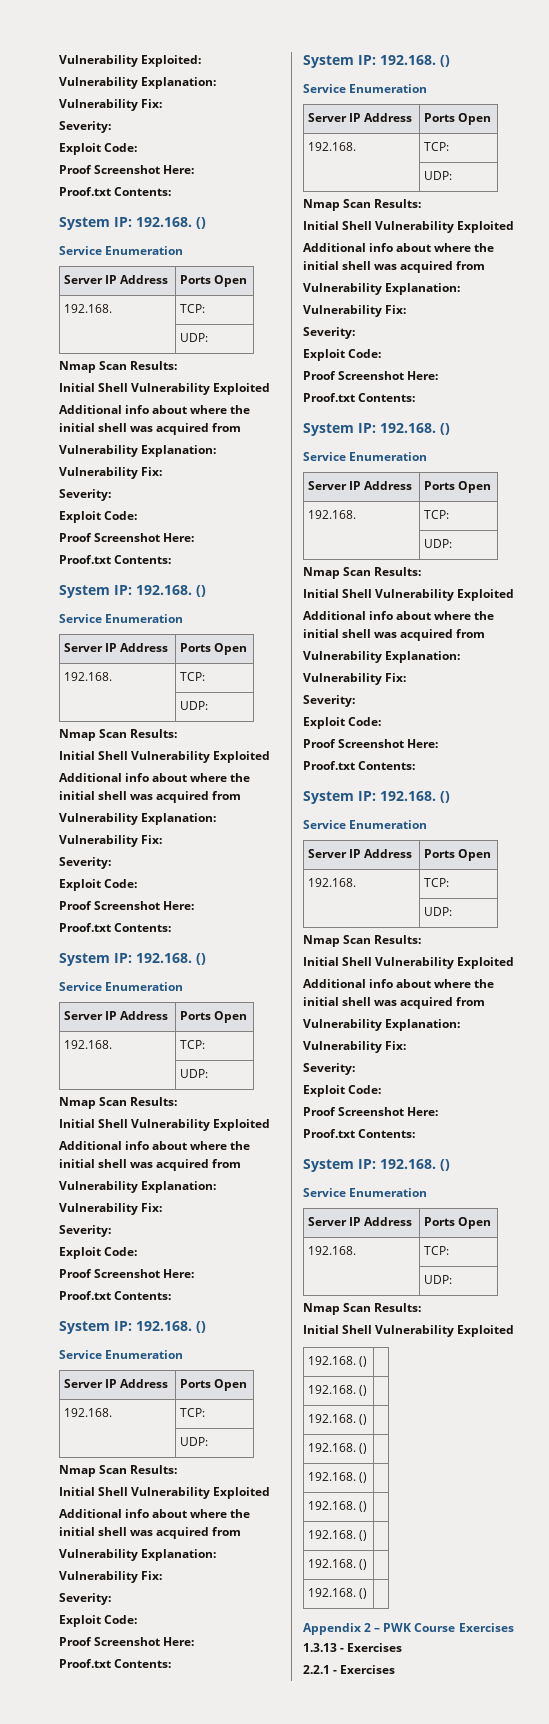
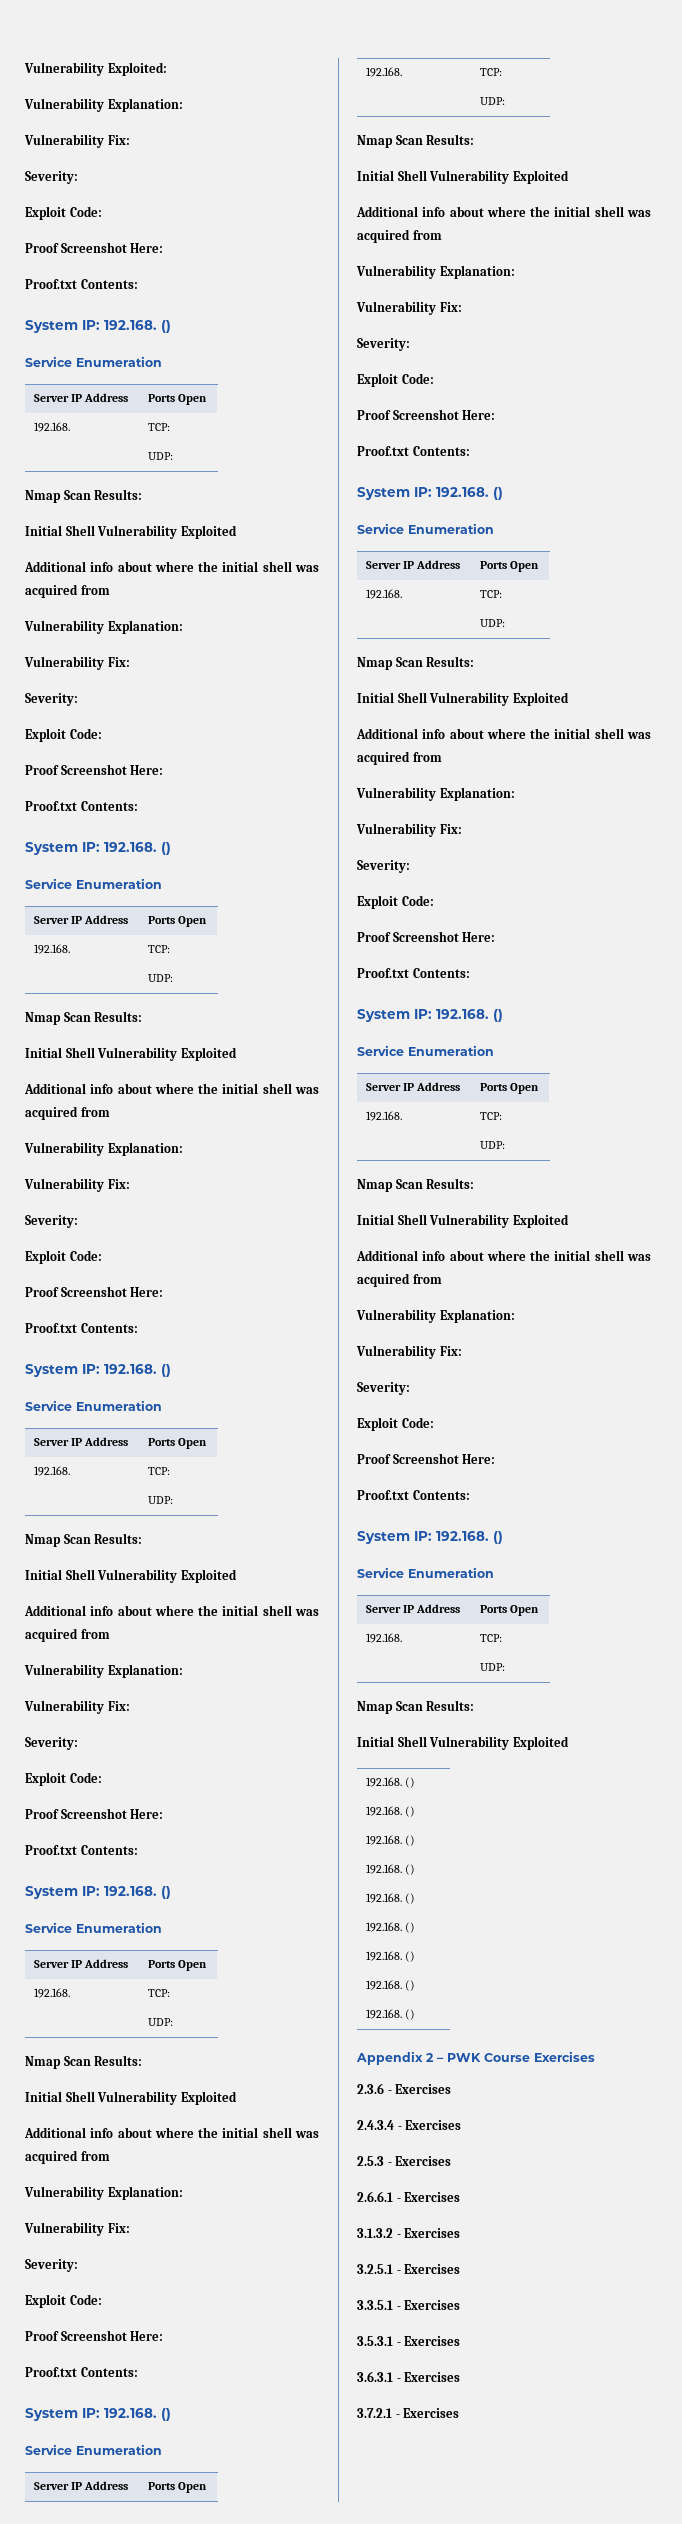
- 1.3.13 - Exercises
- 2.2.1 - Exercises
+ 2.3.6 - Exercises
+ 2.4.3.4 - Exercises
+ 2.5.3 - Exercises
+ 2.6.6.1 - Exercises
+ 3.1.3.2 - Exercises
+ 3.2.5.1 - Exercises
+ 3.3.5.1 - Exercises
+ 3.5.3.1 - Exercises
+ 3.6.3.1 - Exercises
+ 3.7.2.1 - Exercises

